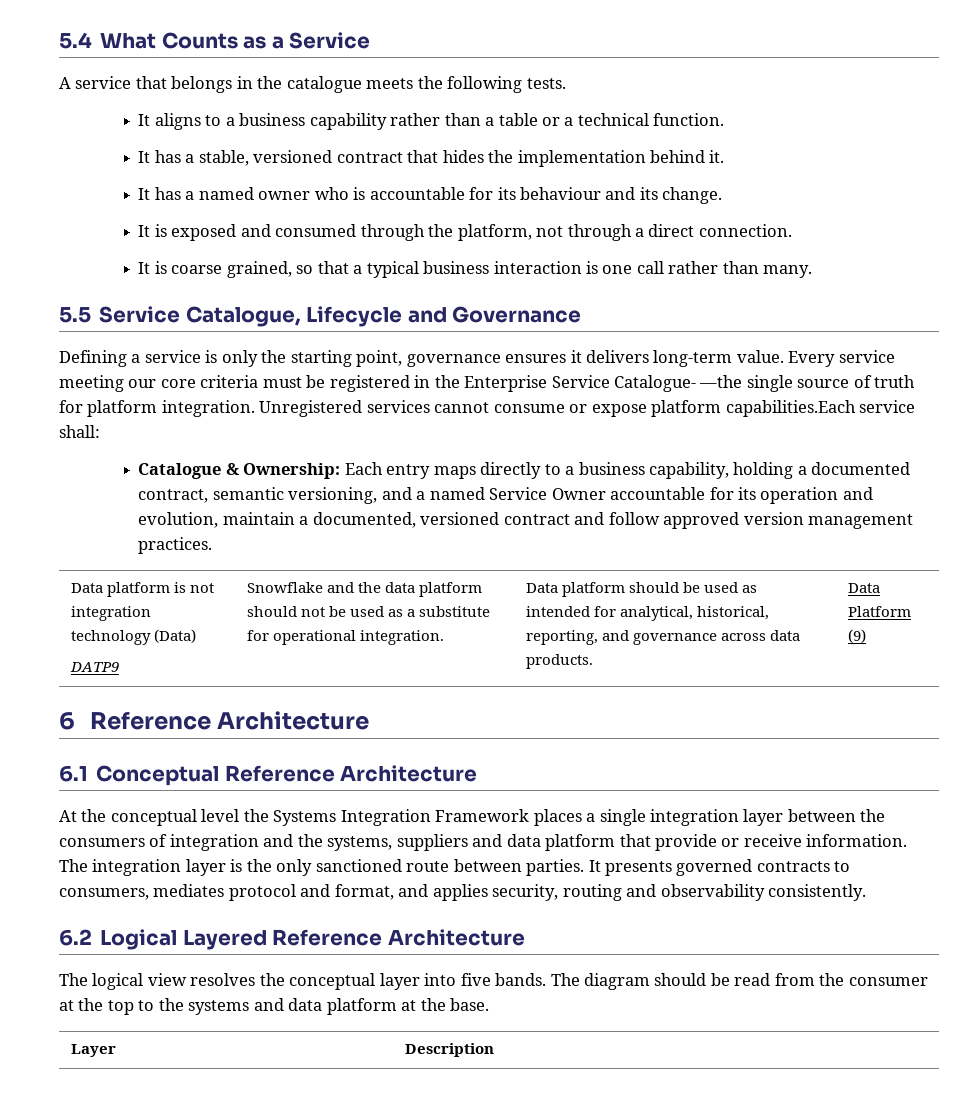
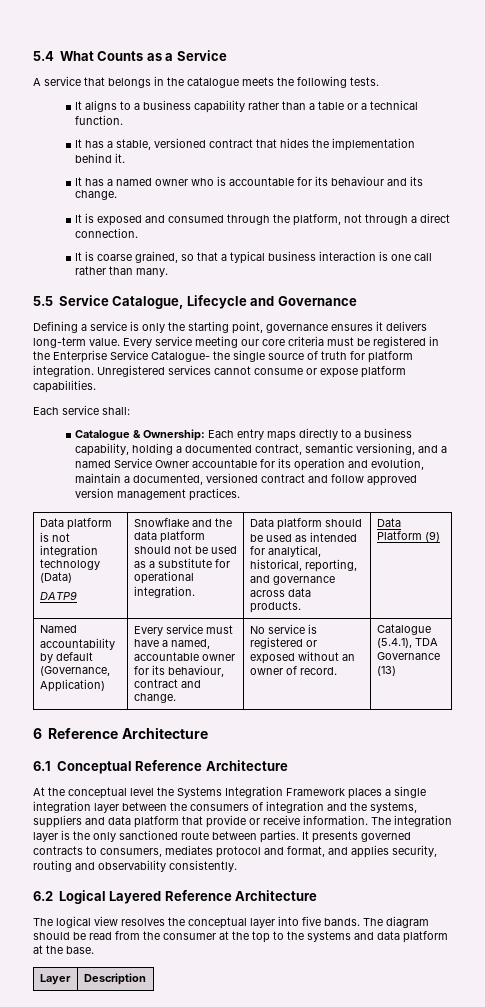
- Every service meeting our core criteria must be registered in the Enterprise Service Catalogue- —the single source of truth for platform integration.
+ Every service meeting our core criteria must be registered in the Enterprise Service Catalogue- the single source of truth for platform integration.
- Unregistered services cannot consume or expose platform capabilities.Each service shall:
+ Unregistered services cannot consume or expose platform capabilities.
+ Each service shall:
+ Named accountability by default (Governance, Application) | Every service must have a named, accountable owner for its behaviour, contract and change. | No service is registered or exposed without an owner of record. | Catalogue (5.4.1), TDA Governance (13)

